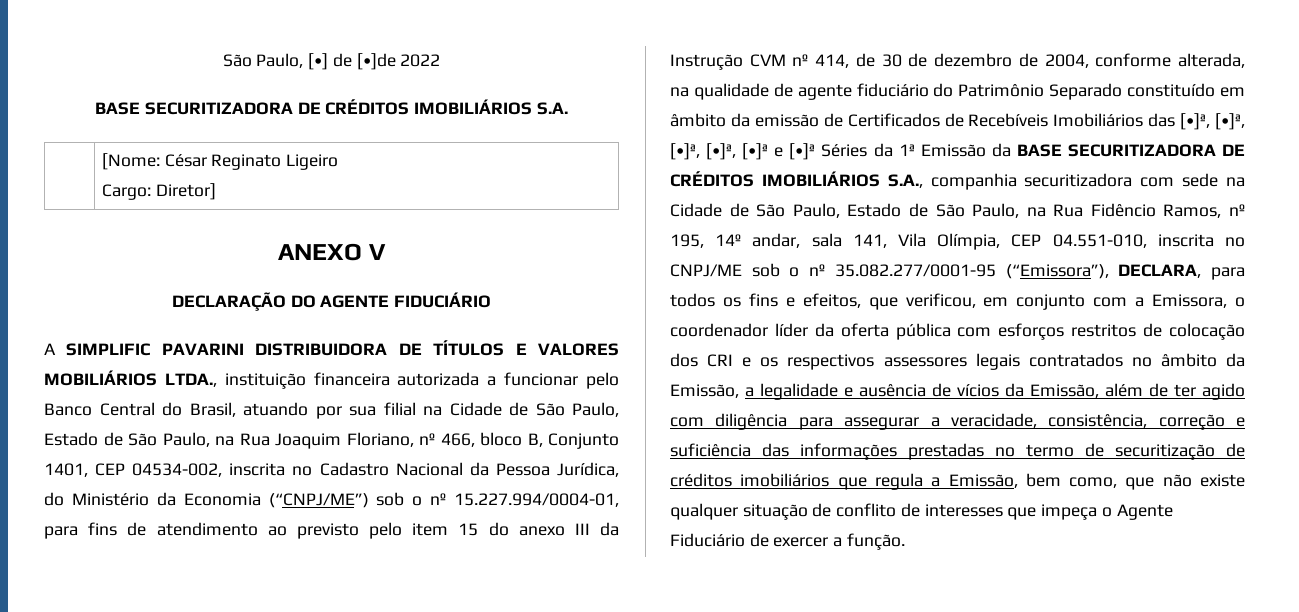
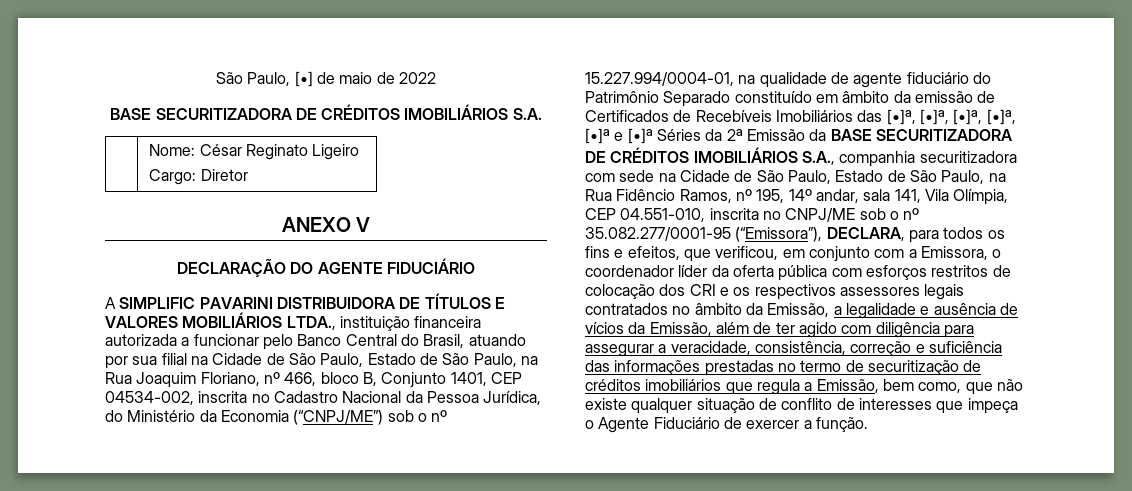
- São Paulo, [•] de [•]de 2022
+ São Paulo, [•] de maio de 2022
- | [Nome: César Reginato Ligeiro
- Cargo: Diretor]
+ | Nome: César Reginato Ligeiro
+ Cargo: Diretor
- A SIMPLIFIC PAVARINI DISTRIBUIDORA DE TÍTULOS E VALORES MOBILIÁRIOS LTDA., instituição financeira autorizada a funcionar pelo Banco Central do Brasil, atuando por sua filial na Cidade de São Paulo, Estado de São Paulo, na Rua Joaquim Floriano, nº 466, bloco B, Conjunto 1401, CEP 04534-002, inscrita no Cadastro Nacional da Pessoa Jurídica, do Ministério da Economia (“CNPJ/ME”) sob o nº 15.227.994/0004-01, para fins de atendimento ao previsto pelo item 15 do anexo III da Instrução CVM nº 414, de 30 de dezembro de 2004, conforme alterada, na qualidade de agente fiduciário do Patrimônio Separado constituído em âmbito da emissão de Certificados de Recebíveis Imobiliários das [•]ª, [•]ª, [•]ª, [•]ª, [•]ª e [•]ª Séries da 1ª Emissão da BASE SECURITIZADORA DE CRÉDITOS IMOBILIÁRIOS S.A., companhia securitizadora com sede na Cidade de São Paulo, Estado de São Paulo, na Rua Fidêncio Ramos, nº 195, 14º andar, sala 141, Vila Olímpia, CEP 04.551-010, inscrita no CNPJ/ME sob o nº 35.082.277/0001-95 (“Emissora”), DECLARA, para todos os fins e efeitos, que verificou, em conjunto com a Emissora, o coordenador líder da oferta pública com esforços restritos de colocação dos CRI e os respectivos assessores legais contratados no âmbito da Emissão, a legalidade e ausência de vícios da Emissão, além de ter agido com diligência para assegurar a veracidade, consistência, correção e suficiência das informações prestadas no termo de securitização de créditos imobiliários que regula a Emissão, bem como, que não existe qualquer situação de conflito de interesses que impeça o Agente Fiduciário de exercer a função.
+ A SIMPLIFIC PAVARINI DISTRIBUIDORA DE TÍTULOS E VALORES MOBILIÁRIOS LTDA., instituição financeira autorizada a funcionar pelo Banco Central do Brasil, atuando por sua filial na Cidade de São Paulo, Estado de São Paulo, na Rua Joaquim Floriano, nº 466, bloco B, Conjunto 1401, CEP 04534-002, inscrita no Cadastro Nacional da Pessoa Jurídica, do Ministério da Economia (“CNPJ/ME”) sob o nº 15.227.994/0004-01, na qualidade de agente fiduciário do Patrimônio Separado constituído em âmbito da emissão de Certificados de Recebíveis Imobiliários das [•]ª, [•]ª, [•]ª, [•]ª, [•]ª e [•]ª Séries da 2ª Emissão da BASE SECURITIZADORA DE CRÉDITOS IMOBILIÁRIOS S.A., companhia securitizadora com sede na Cidade de São Paulo, Estado de São Paulo, na Rua Fidêncio Ramos, nº 195, 14º andar, sala 141, Vila Olímpia, CEP 04.551-010, inscrita no CNPJ/ME sob o nº 35.082.277/0001-95 (“Emissora”), DECLARA, para todos os fins e efeitos, que verificou, em conjunto com a Emissora, o coordenador líder da oferta pública com esforços restritos de colocação dos CRI e os respectivos assessores legais contratados no âmbito da Emissão, a legalidade e ausência de vícios da Emissão, além de ter agido com diligência para assegurar a veracidade, consistência, correção e suficiência das informações prestadas no termo de securitização de créditos imobiliários que regula a Emissão, bem como, que não existe qualquer situação de conflito de interesses que impeça o Agente Fiduciário de exercer a função.

